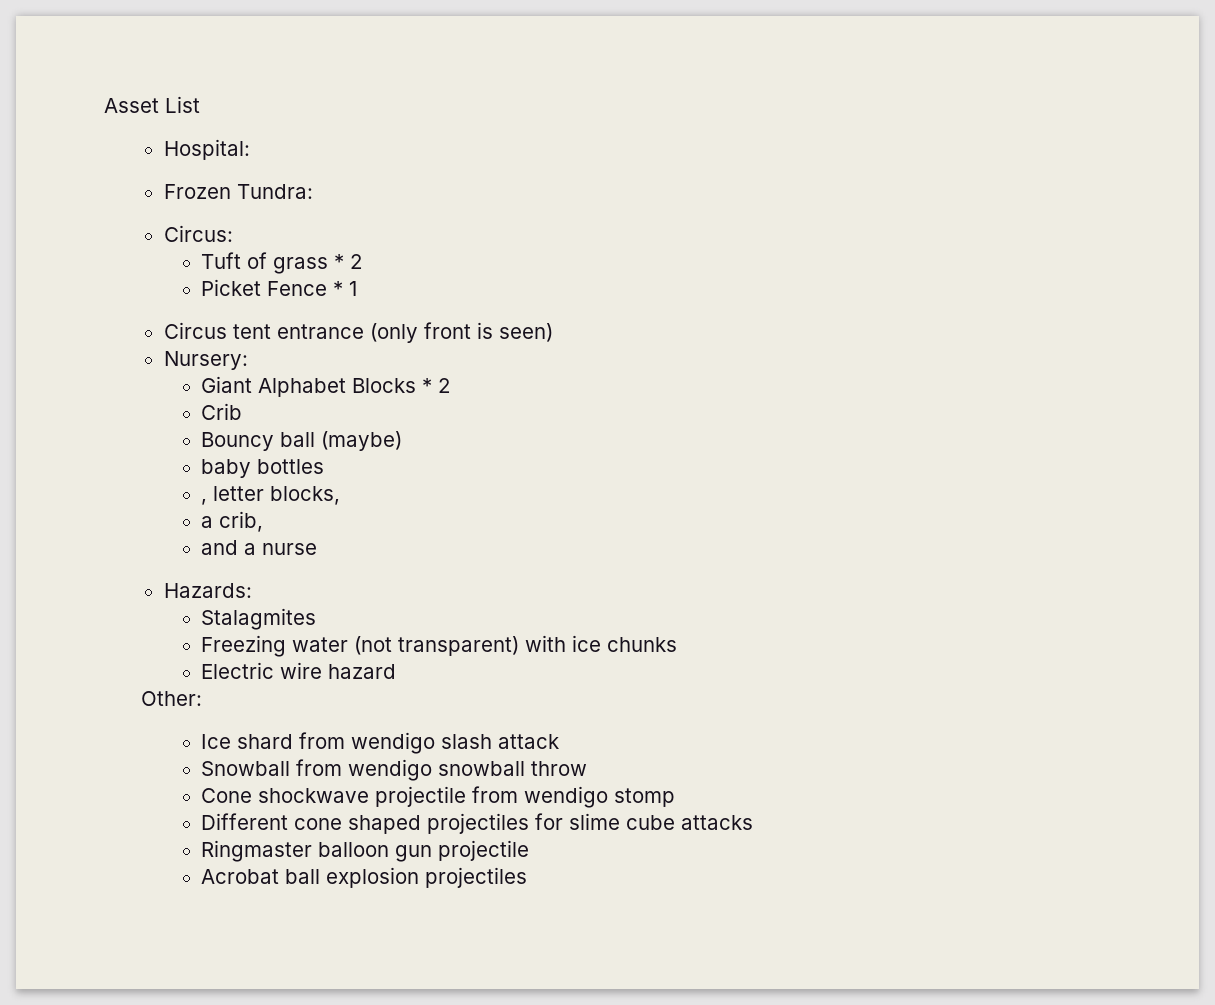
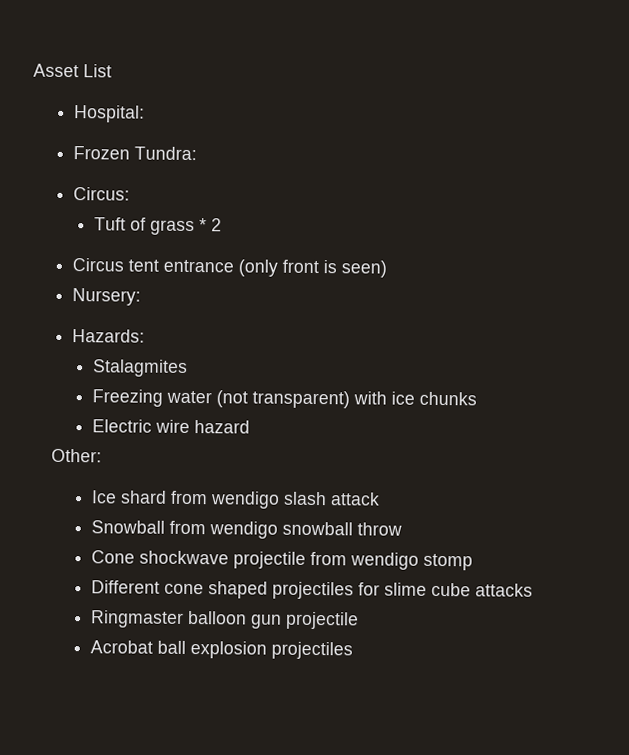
- Picket Fence * 1
- Giant Alphabet Blocks * 2
- Crib
- Bouncy ball (maybe)
- baby bottles
- , letter blocks,
- a crib,
- and a nurse

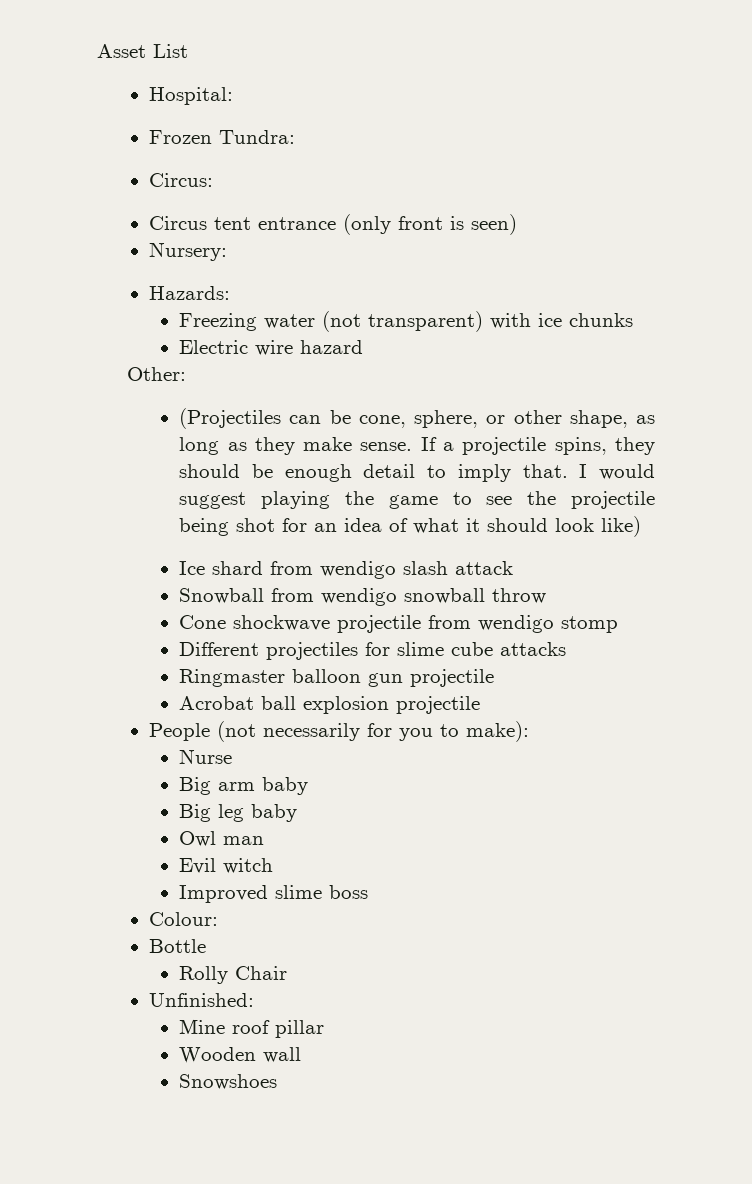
- Tuft of grass * 2
- Stalagmites
+ (Projectiles can be cone, sphere, or other shape, as long as they make sense. If a projectile spins, they should be enough detail to imply that. I would suggest playing the game to see the projectile being shot for an idea of what it should look like)
- Different cone shaped projectiles for slime cube attacks
+ Different projectiles for slime cube attacks
- Acrobat ball explosion projectiles
+ Acrobat ball explosion projectile
+ People (not necessarily for you to make):
+ Nurse
+ Big arm baby
+ Big leg baby
+ Owl man
+ Evil witch
+ Improved slime boss
+ Colour:
+ Bottle
+ Rolly Chair
+ Unfinished:
+ Mine roof pillar
+ Wooden wall
+ Snowshoes

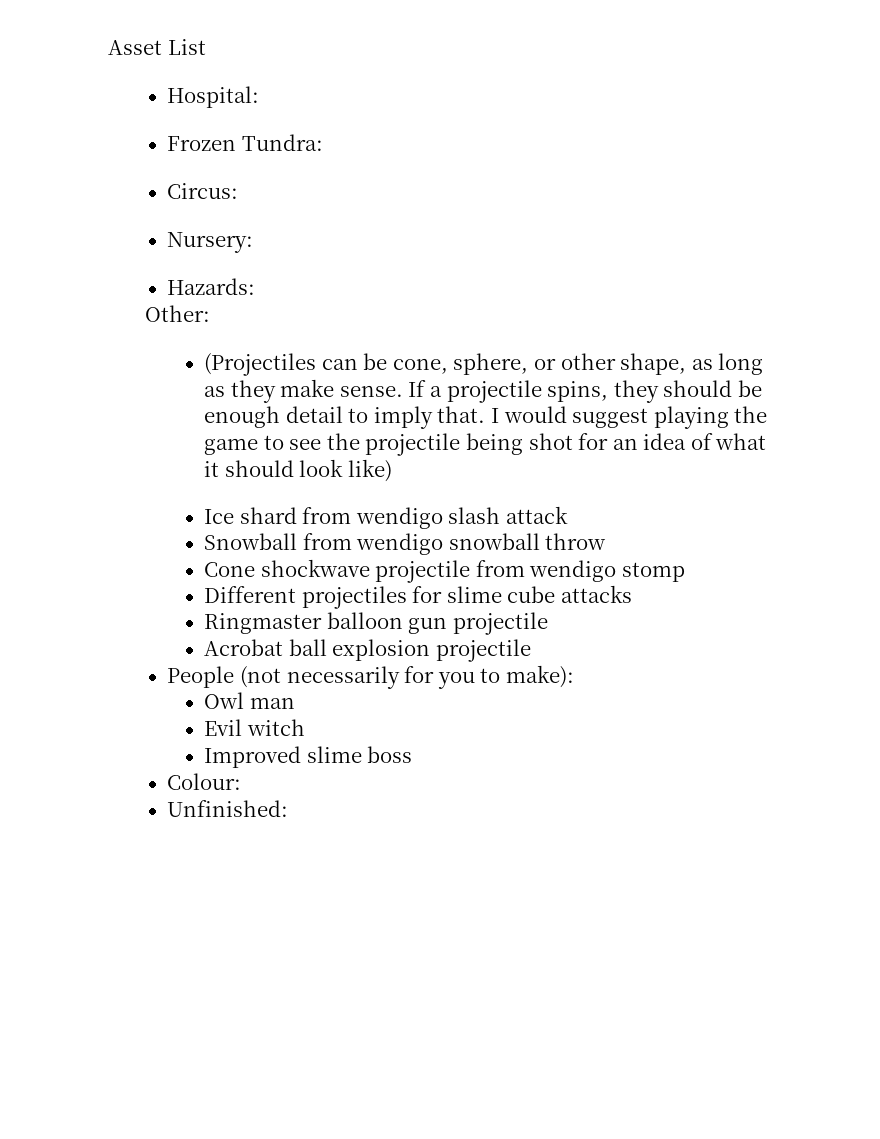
- Circus tent entrance (only front is seen)
  Nursery:
  Hazards:
- Freezing water (not transparent) with ice chunks
- Electric wire hazard
- Nurse
- Big arm baby
- Big leg baby
- Bottle
- Rolly Chair
  Unfinished:
- Mine roof pillar
- Wooden wall
- Snowshoes

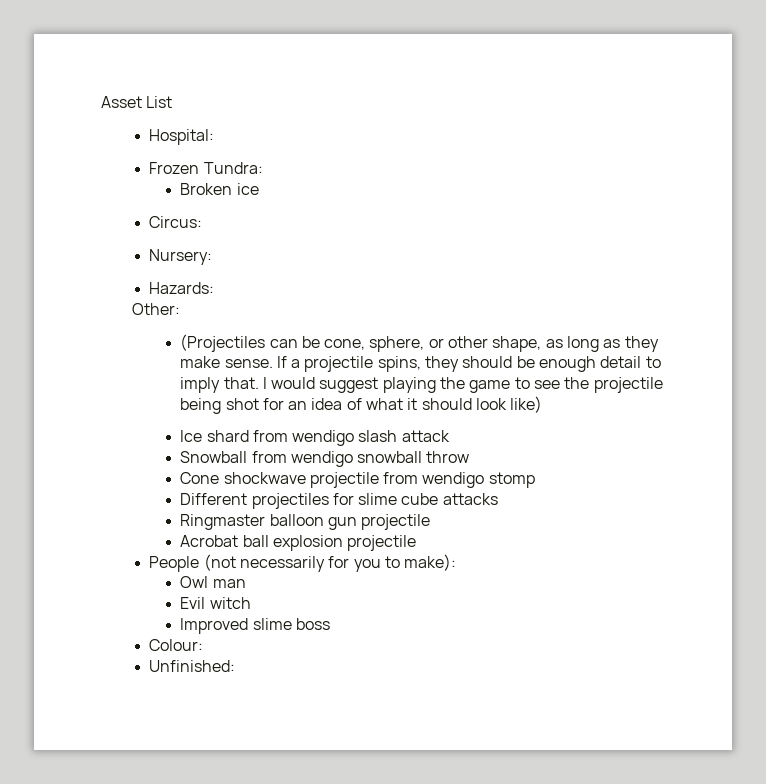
+ Broken ice

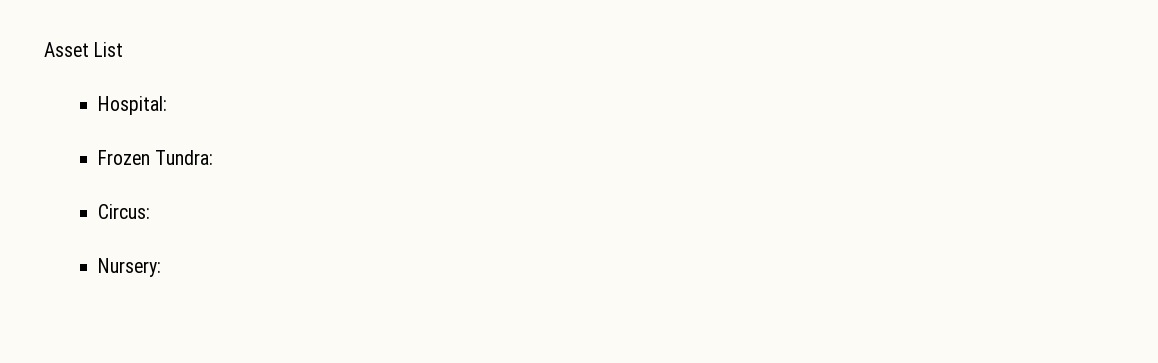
- Broken ice
- Hazards:
- Other:
- (Projectiles can be cone, sphere, or other shape, as long as they make sense. If a projectile spins, they should be enough detail to imply that. I would suggest playing the game to see the projectile being shot for an idea of what it should look like)
- Ice shard from wendigo slash attack
- Snowball from wendigo snowball throw
- Cone shockwave projectile from wendigo stomp
- Different projectiles for slime cube attacks
- Ringmaster balloon gun projectile
- Acrobat ball explosion projectile
- People (not necessarily for you to make):
- Owl man
- Evil witch
- Improved slime boss
- Colour:
- Unfinished:

